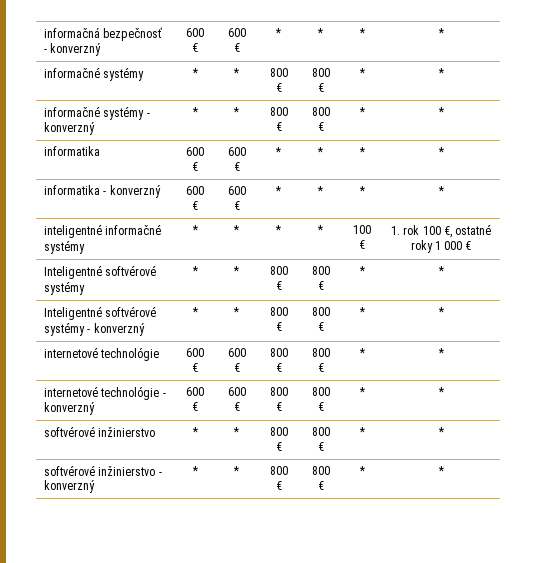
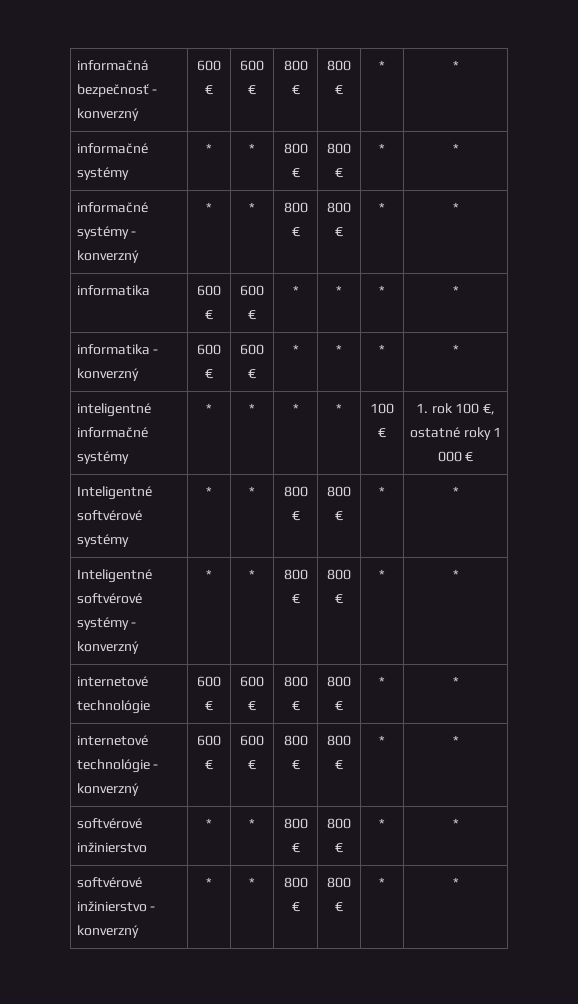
- informačná bezpečnosť - konverzný | 600 € | 600 € | * | * | * | *
+ informačná bezpečnosť - konverzný | 600 € | 600 € | 800 € | 800 € | * | *

